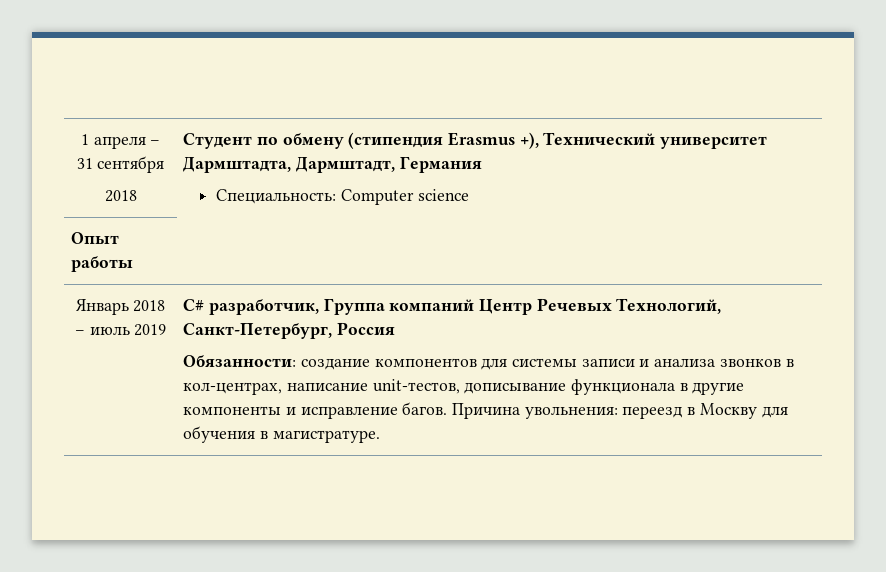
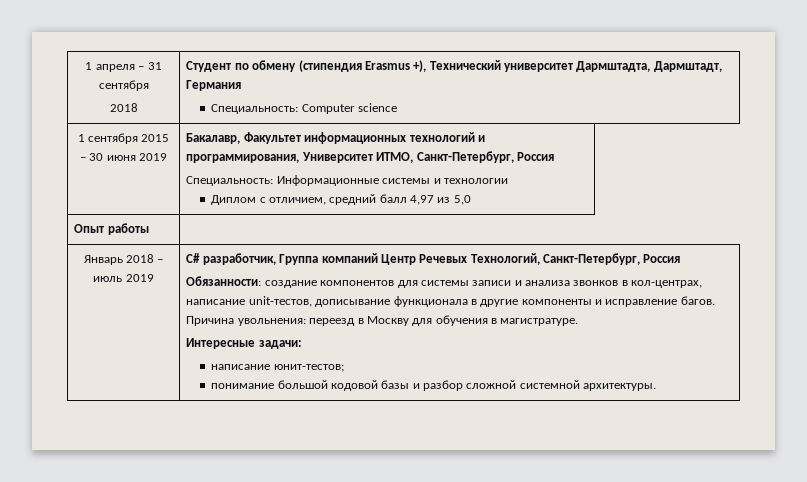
+ 1 сентября 2015 – 30 июня 2019 | Бакалавр, Факультет информационных технологий и программирования, Университет ИТМО, Санкт-Петербург, Россия
+ Специальность: Информационные системы и технологии
+ Диплом с отличием, средний балл 4,97 из 5,0
+ Интересные задачи:
+ написание юнит-тестов;
+ понимание большой кодовой базы и разбор сложной системной архитектуры.

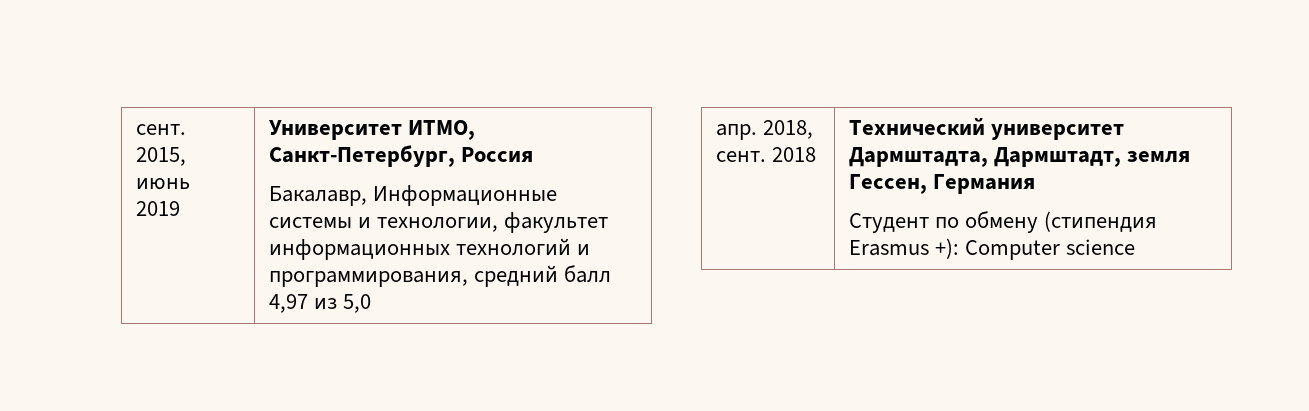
- 1 апреля – 31 сентября
- 2018 | Студент по обмену (стипендия Erasmus +), Технический университет Дармштадта, Дармштадт, Германия
- Специальность: Computer science
- 1 сентября 2015 – 30 июня 2019 | Бакалавр, Факультет информационных технологий и программирования, Университет ИТМО, Санкт-Петербург, Россия
- Специальность: Информационные системы и технологии
- Диплом с отличием, средний балл 4,97 из 5,0
+ сент. 2015, июнь 2019 | Университет ИТМО, Санкт-Петербург, Россия
+ Бакалавр, Информационные системы и технологии, факультет информационных технологий и программирования, средний балл 4,97 из 5,0
- Опыт работы
- Январь 2018 – июль 2019 | C# разработчик, Группа компаний Центр Речевых Технологий, Санкт-Петербург, Россия
- Обязанности: создание компонентов для системы записи и анализа звонков в кол-центрах, написание unit-тестов, дописывание функционала в другие компоненты и исправление багов. Причина увольнения: переезд в Москву для обучения в магистратуре.
- Интересные задачи:
- написание юнит-тестов;
- понимание большой кодовой базы и разбор сложной системной архитектуры.
+ апр. 2018, сент. 2018 | Технический университет Дармштадта, Дармштадт, земля Гессен, Германия
+ Студент по обмену (стипендия Erasmus +): Computer science

